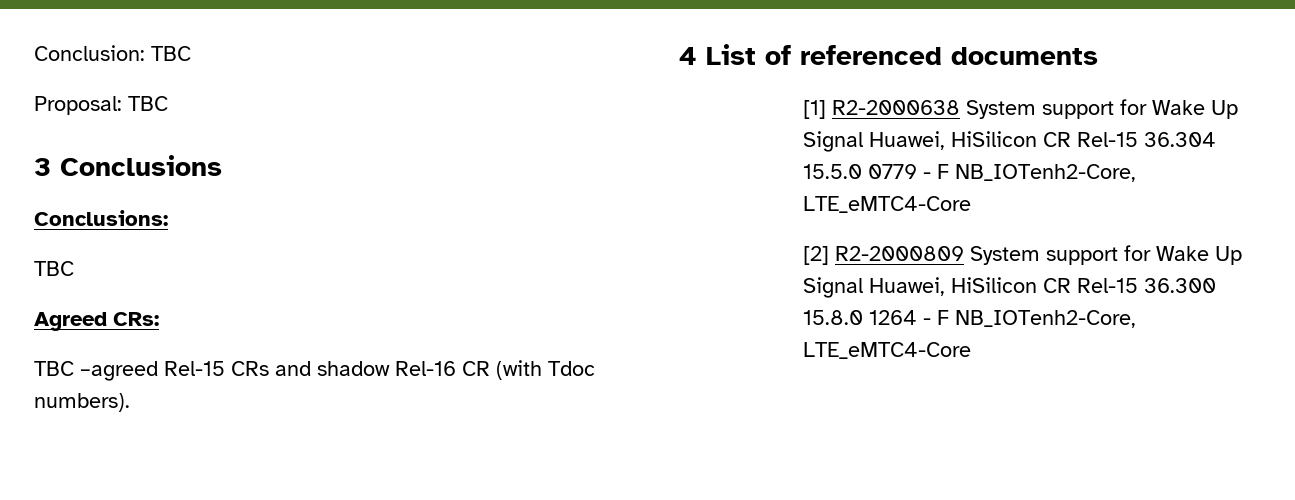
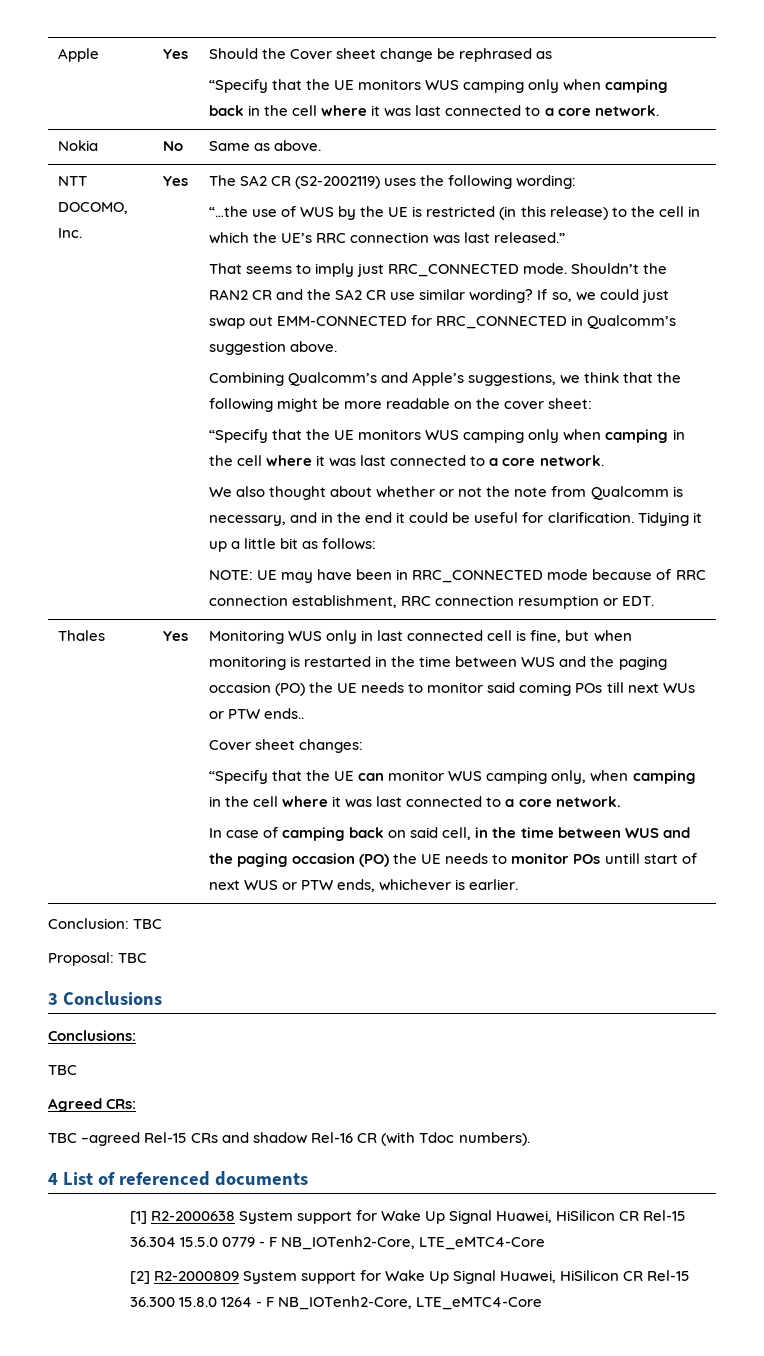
+ Apple | Yes | Should the Cover sheet change be rephrased as
+ “Specify that the UE monitors WUS camping only when camping back in the cell where it was last connected to a core network.
+ Nokia | No | Same as above.
+ NTT DOCOMO, Inc. | Yes | The SA2 CR (S2-2002119) uses the following wording:
+ “…the use of WUS by the UE is restricted (in this release) to the cell in which the UE’s RRC connection was last released.”
+ That seems to imply just RRC_CONNECTED mode. Shouldn’t the RAN2 CR and the SA2 CR use similar wording? If so, we could just swap out EMM-CONNECTED for RRC_CONNECTED in Qualcomm’s suggestion above.
+ Combining Qualcomm’s and Apple’s suggestions, we think that the following might be more readable on the cover sheet:
+ “Specify that the UE monitors WUS camping only when camping in the cell where it was last connected to a core network.
+ We also thought about whether or not the note from Qualcomm is necessary, and in the end it could be useful for clarification. Tidying it up a little bit as follows:
+ NOTE: UE may have been in RRC_CONNECTED mode because of RRC connection establishment, RRC connection resumption or EDT.
+ Thales | Yes | Monitoring WUS only in last connected cell is fine, but when monitoring is restarted in the time between WUS and the paging occasion (PO) the UE needs to monitor said coming POs till next WUs or PTW ends..
+ Cover sheet changes:
+ “Specify that the UE can monitor WUS camping only, when camping in the cell where it was last connected to a core network.
+ In case of camping back on said cell, in the time between WUS and the paging occasion (PO) the UE needs to monitor POs untill start of next WUS or PTW ends, whichever is earlier.

